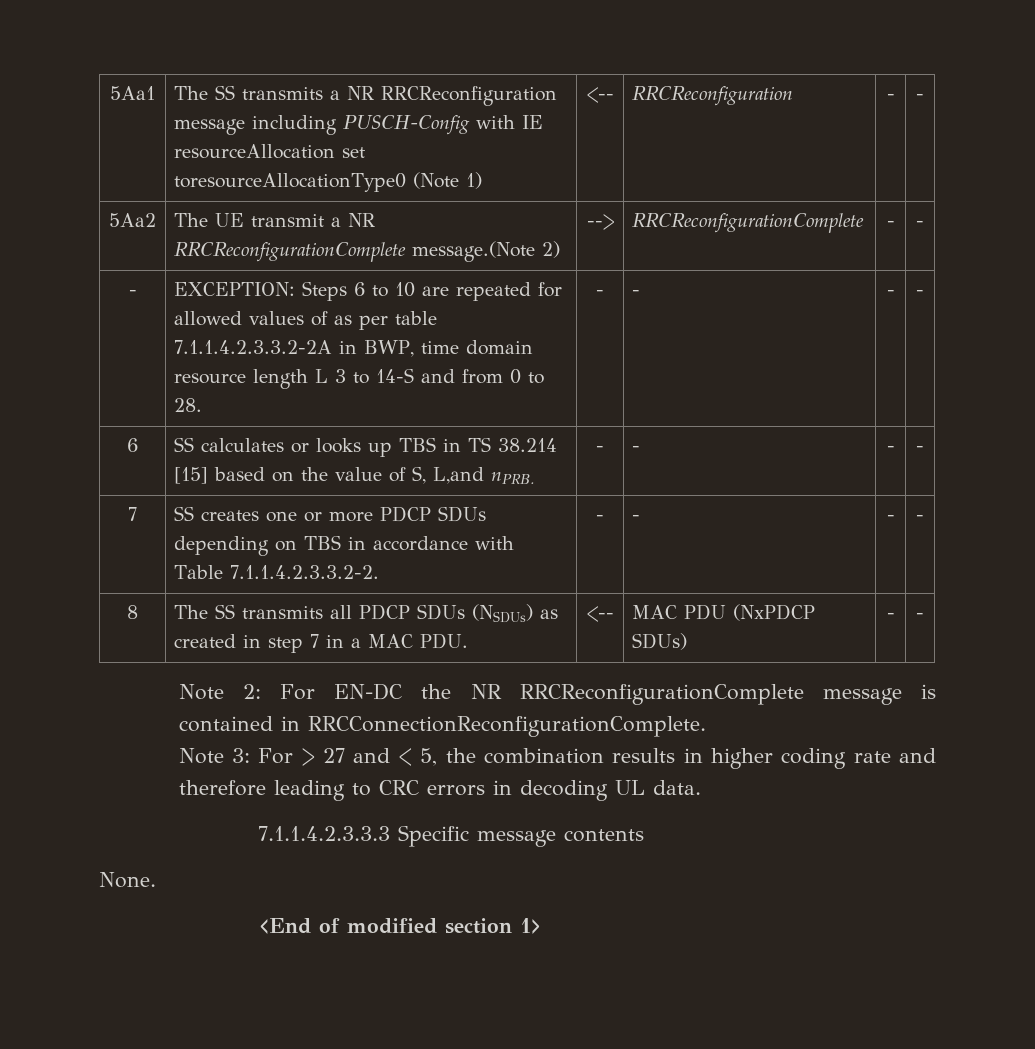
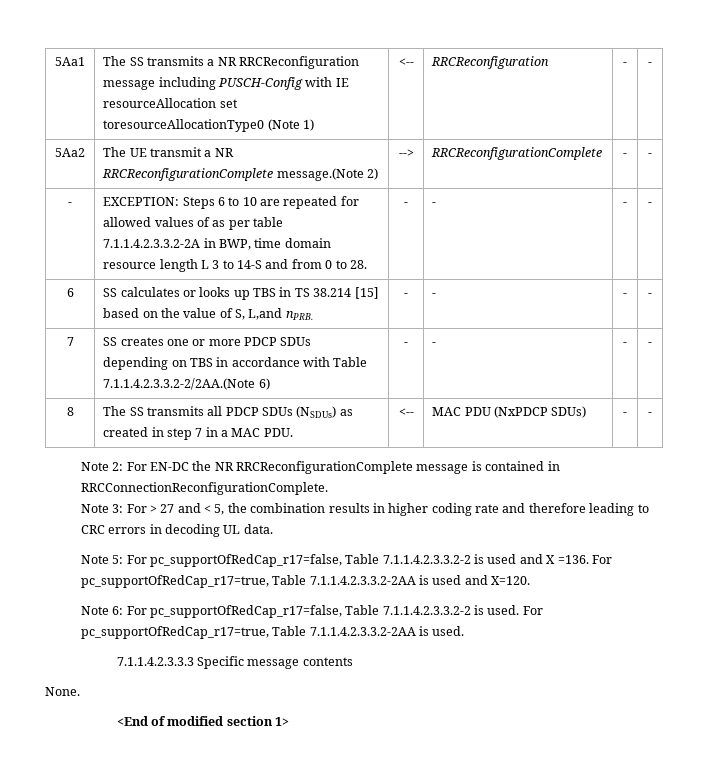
- 7 | SS creates one or more PDCP SDUs depending on TBS in accordance with Table 7.1.1.4.2.3.3.2-2. | - | - | - | -
+ 7 | SS creates one or more PDCP SDUs depending on TBS in accordance with Table 7.1.1.4.2.3.3.2-2/2AA.(Note 6) | - | - | - | -
+ Note 5: For pc_supportOfRedCap_r17=false, Table 7.1.1.4.2.3.3.2-2 is used and X =136. For pc_supportOfRedCap_r17=true, Table 7.1.1.4.2.3.3.2-2AA is used and X=120.
+ Note 6: For pc_supportOfRedCap_r17=false, Table 7.1.1.4.2.3.3.2-2 is used. For pc_supportOfRedCap_r17=true, Table 7.1.1.4.2.3.3.2-2AA is used.

